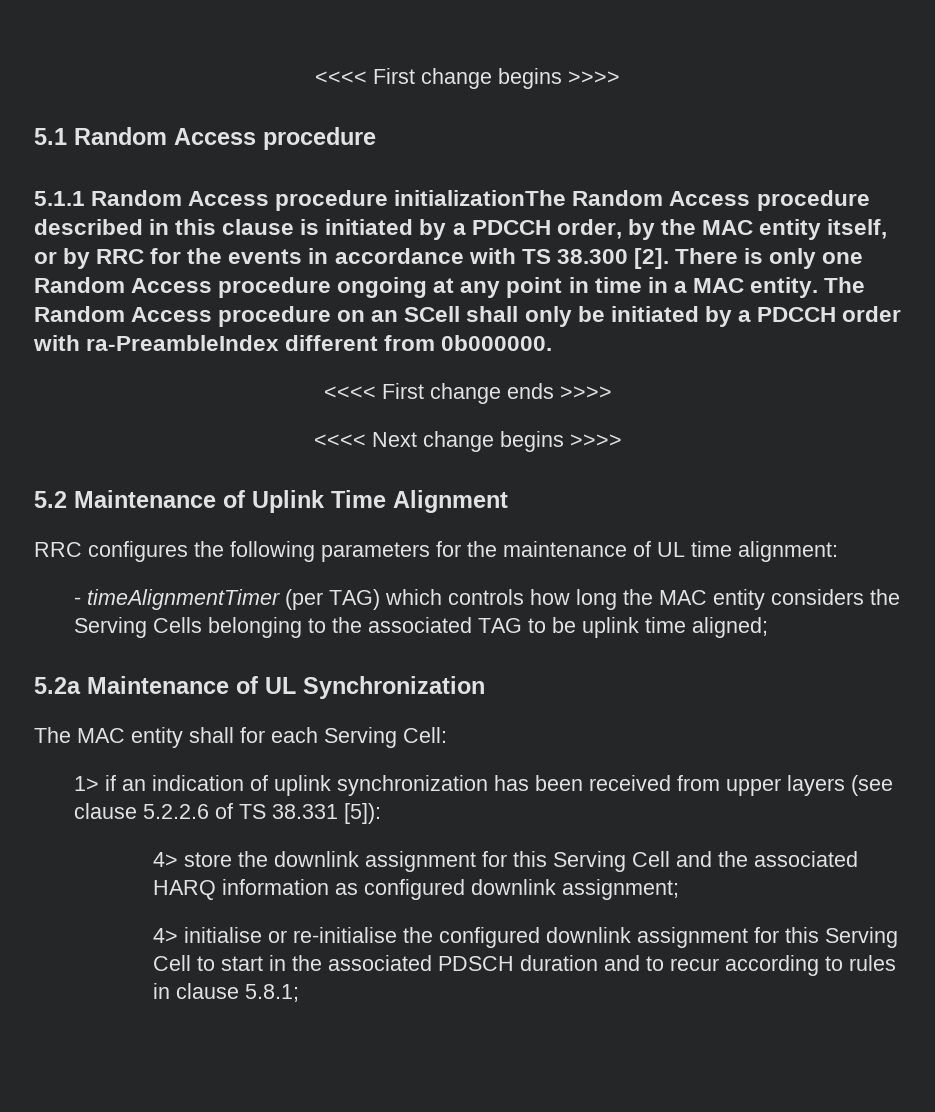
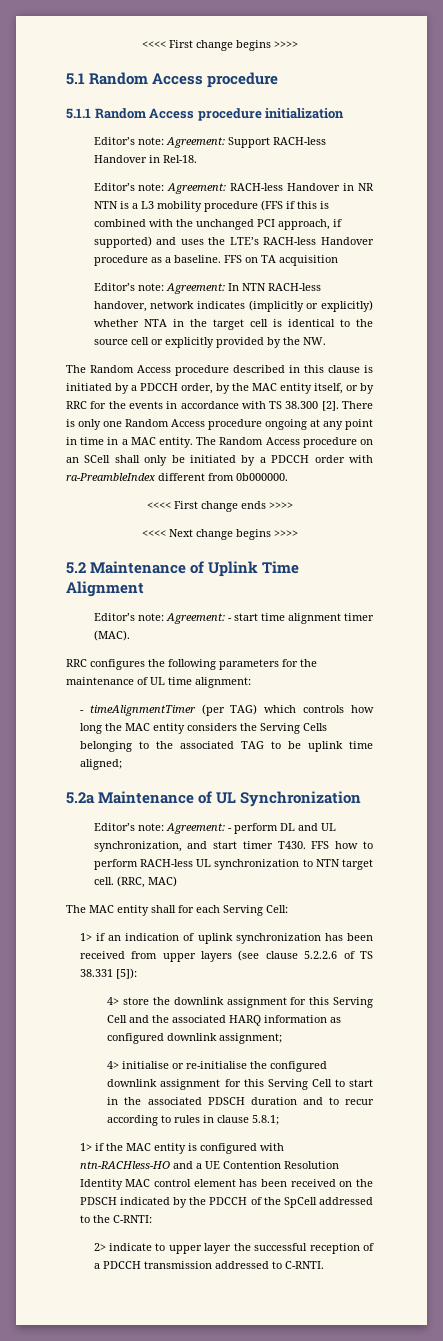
- 5.1.1 Random Access procedure initializationThe Random Access procedure described in this clause is initiated by a PDCCH order, by the MAC entity itself, or by RRC for the events in accordance with TS 38.300 [2].
+ 5.1.1 Random Access procedure initialization
+ Editor’s note: Agreement: Support RACH-less Handover in Rel-18.
+ Editor’s note: Agreement: RACH-less Handover in NR NTN is a L3 mobility procedure (FFS if this is combined with the unchanged PCI approach, if supported) and uses the LTE’s RACH-less Handover procedure as a baseline. FFS on TA acquisition
+ Editor’s note: Agreement: In NTN RACH-less handover, network indicates (implicitly or explicitly) whether NTA in the target cell is identical to the source cell or explicitly provided by the NW.
+ The Random Access procedure described in this clause is initiated by a PDCCH order, by the MAC entity itself, or by RRC for the events in accordance with TS 38.300 [2].
+ Editor’s note: Agreement: - start time alignment timer (MAC).
+ Editor’s note: Agreement: - perform DL and UL synchronization, and start timer T430. FFS how to perform RACH-less UL synchronization to NTN target cell. (RRC, MAC)
+ 1> if the MAC entity is configured with ntn-RACHless-HO and a UE Contention Resolution Identity MAC control element has been received on the PDSCH indicated by the PDCCH of the SpCell addressed to the C-RNTI:
+ 2> indicate to upper layer the successful reception of a PDCCH transmission addressed to C-RNTI.

